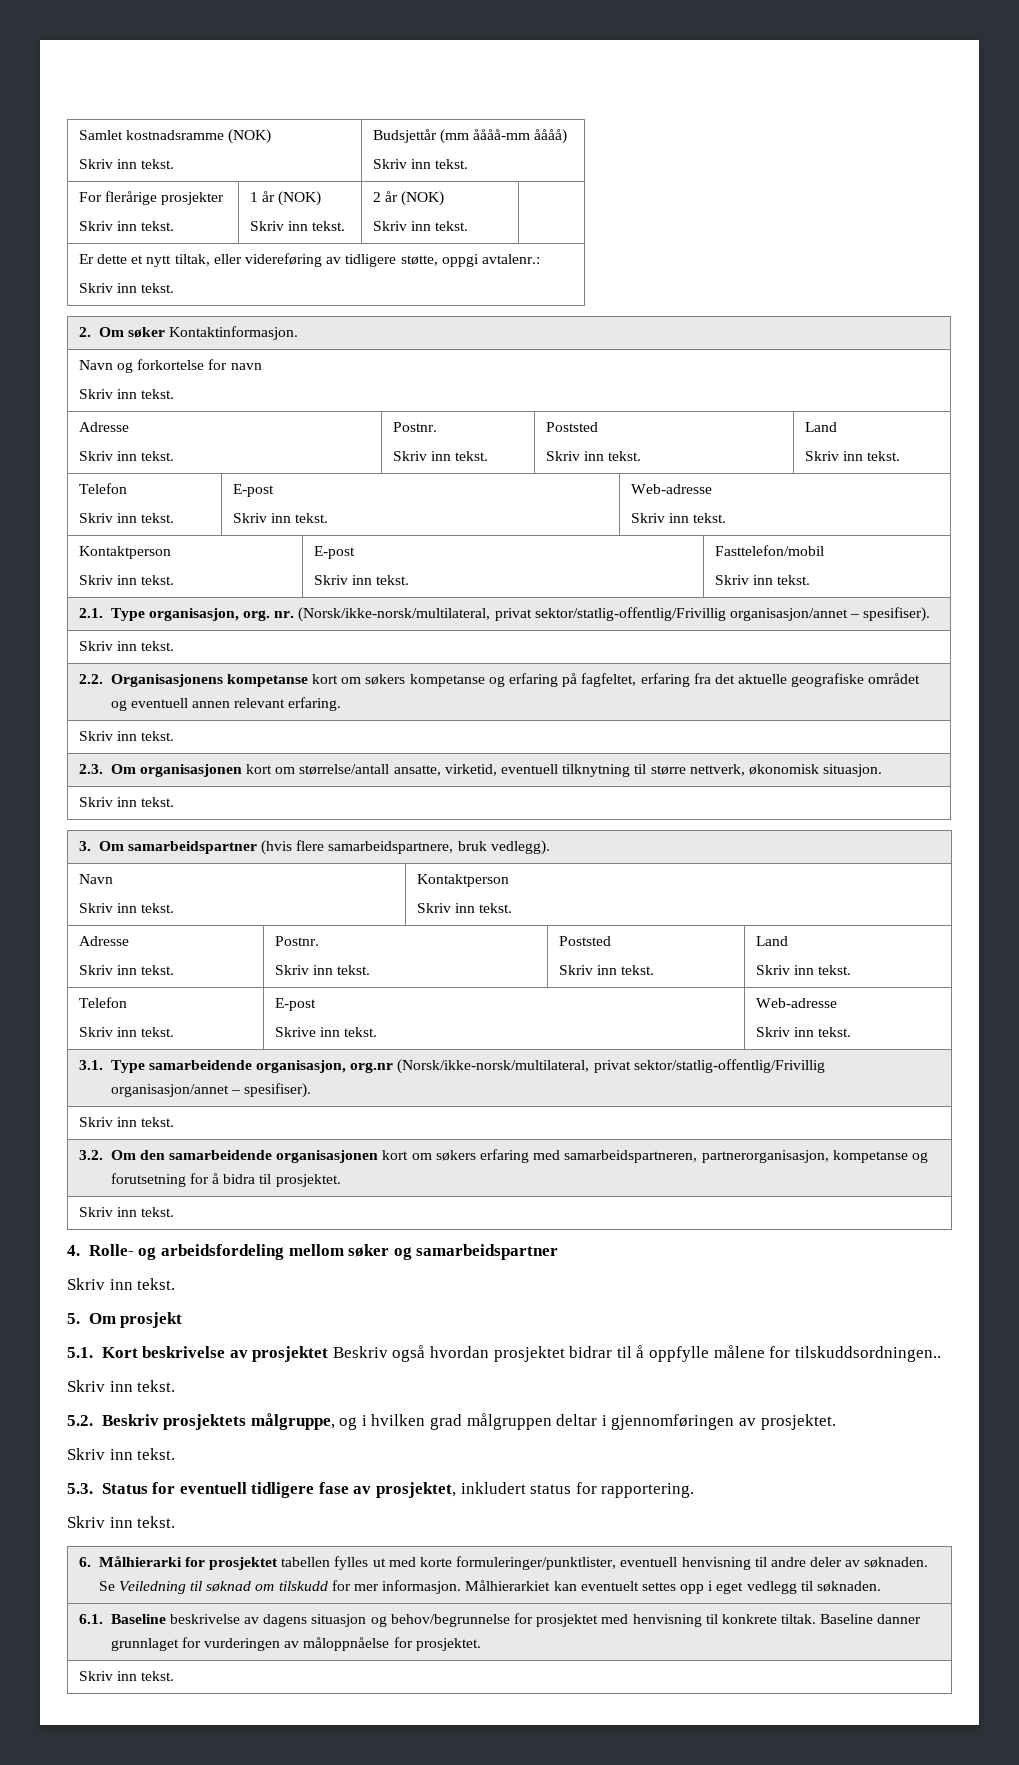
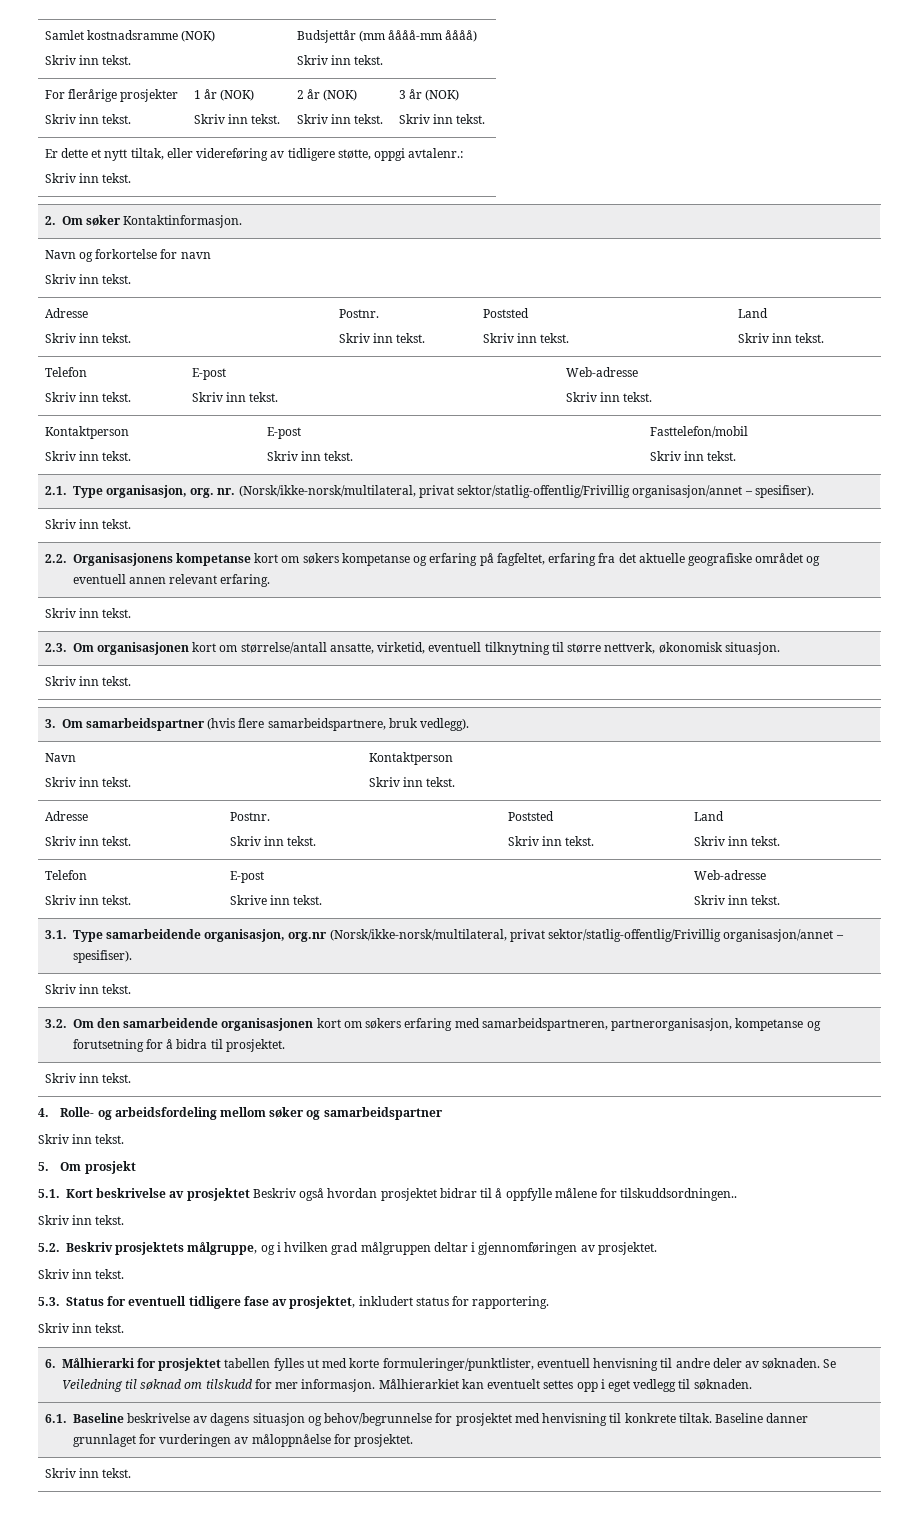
  For flerårige prosjekter
  Skriv inn tekst. | 1 år (NOK)
  Skriv inn tekst. | 2 år (NOK)
- Skriv inn tekst. |
+ Skriv inn tekst. | 3 år (NOK)
+ Skriv inn tekst.

